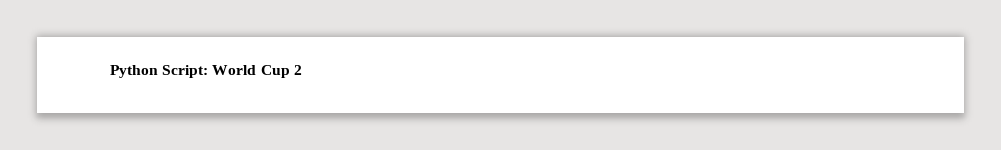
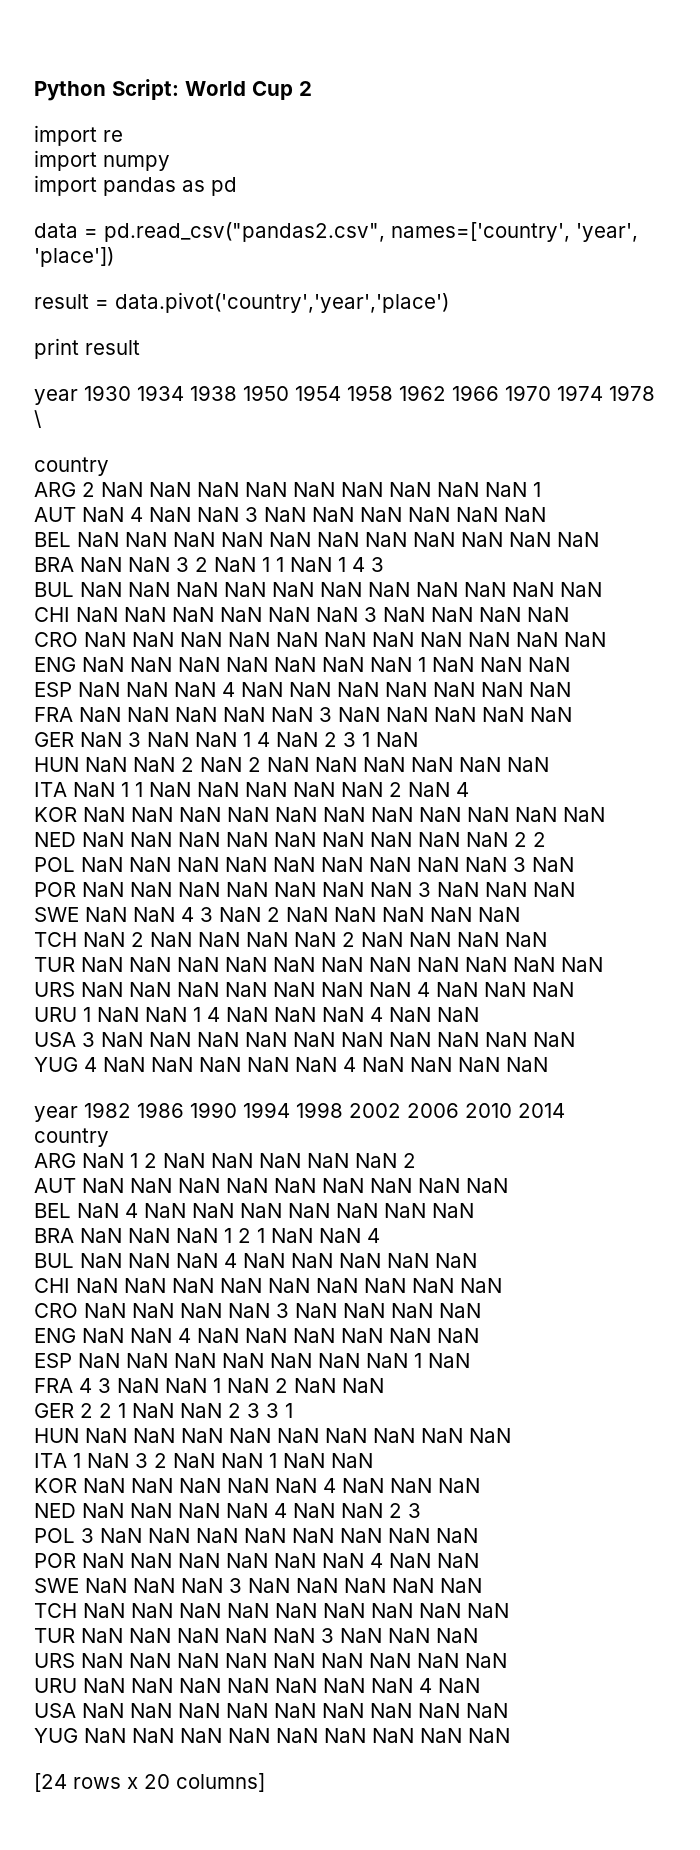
+ import re
+ import numpy
+ import pandas as pd
+ data = pd.read_csv("pandas2.csv", names=['country', 'year', 'place'])
+ result = data.pivot('country','year','place')
+ print result
+ year 1930 1934 1938 1950 1954 1958 1962 1966 1970 1974 1978 \
+ country
+ ARG 2 NaN NaN NaN NaN NaN NaN NaN NaN NaN 1
+ AUT NaN 4 NaN NaN 3 NaN NaN NaN NaN NaN NaN
+ BEL NaN NaN NaN NaN NaN NaN NaN NaN NaN NaN NaN
+ BRA NaN NaN 3 2 NaN 1 1 NaN 1 4 3
+ BUL NaN NaN NaN NaN NaN NaN NaN NaN NaN NaN NaN
+ CHI NaN NaN NaN NaN NaN NaN 3 NaN NaN NaN NaN
+ CRO NaN NaN NaN NaN NaN NaN NaN NaN NaN NaN NaN
+ ENG NaN NaN NaN NaN NaN NaN NaN 1 NaN NaN NaN
+ ESP NaN NaN NaN 4 NaN NaN NaN NaN NaN NaN NaN
+ FRA NaN NaN NaN NaN NaN 3 NaN NaN NaN NaN NaN
+ GER NaN 3 NaN NaN 1 4 NaN 2 3 1 NaN
+ HUN NaN NaN 2 NaN 2 NaN NaN NaN NaN NaN NaN
+ ITA NaN 1 1 NaN NaN NaN NaN NaN 2 NaN 4
+ KOR NaN NaN NaN NaN NaN NaN NaN NaN NaN NaN NaN
+ NED NaN NaN NaN NaN NaN NaN NaN NaN NaN 2 2
+ POL NaN NaN NaN NaN NaN NaN NaN NaN NaN 3 NaN
+ POR NaN NaN NaN NaN NaN NaN NaN 3 NaN NaN NaN
+ SWE NaN NaN 4 3 NaN 2 NaN NaN NaN NaN NaN
+ TCH NaN 2 NaN NaN NaN NaN 2 NaN NaN NaN NaN
+ TUR NaN NaN NaN NaN NaN NaN NaN NaN NaN NaN NaN
+ URS NaN NaN NaN NaN NaN NaN NaN 4 NaN NaN NaN
+ URU 1 NaN NaN 1 4 NaN NaN NaN 4 NaN NaN
+ USA 3 NaN NaN NaN NaN NaN NaN NaN NaN NaN NaN
+ YUG 4 NaN NaN NaN NaN NaN 4 NaN NaN NaN NaN
+ year 1982 1986 1990 1994 1998 2002 2006 2010 2014
+ country
+ ARG NaN 1 2 NaN NaN NaN NaN NaN 2
+ AUT NaN NaN NaN NaN NaN NaN NaN NaN NaN
+ BEL NaN 4 NaN NaN NaN NaN NaN NaN NaN
+ BRA NaN NaN NaN 1 2 1 NaN NaN 4
+ BUL NaN NaN NaN 4 NaN NaN NaN NaN NaN
+ CHI NaN NaN NaN NaN NaN NaN NaN NaN NaN
+ CRO NaN NaN NaN NaN 3 NaN NaN NaN NaN
+ ENG NaN NaN 4 NaN NaN NaN NaN NaN NaN
+ ESP NaN NaN NaN NaN NaN NaN NaN 1 NaN
+ FRA 4 3 NaN NaN 1 NaN 2 NaN NaN
+ GER 2 2 1 NaN NaN 2 3 3 1
+ HUN NaN NaN NaN NaN NaN NaN NaN NaN NaN
+ ITA 1 NaN 3 2 NaN NaN 1 NaN NaN
+ KOR NaN NaN NaN NaN NaN 4 NaN NaN NaN
+ NED NaN NaN NaN NaN 4 NaN NaN 2 3
+ POL 3 NaN NaN NaN NaN NaN NaN NaN NaN
+ POR NaN NaN NaN NaN NaN NaN 4 NaN NaN
+ SWE NaN NaN NaN 3 NaN NaN NaN NaN NaN
+ TCH NaN NaN NaN NaN NaN NaN NaN NaN NaN
+ TUR NaN NaN NaN NaN NaN 3 NaN NaN NaN
+ URS NaN NaN NaN NaN NaN NaN NaN NaN NaN
+ URU NaN NaN NaN NaN NaN NaN NaN 4 NaN
+ USA NaN NaN NaN NaN NaN NaN NaN NaN NaN
+ YUG NaN NaN NaN NaN NaN NaN NaN NaN NaN
+ [24 rows x 20 columns]

